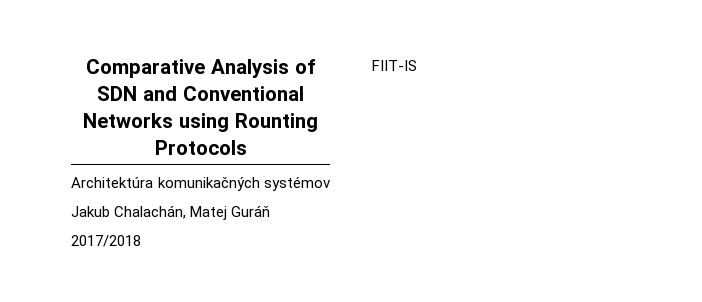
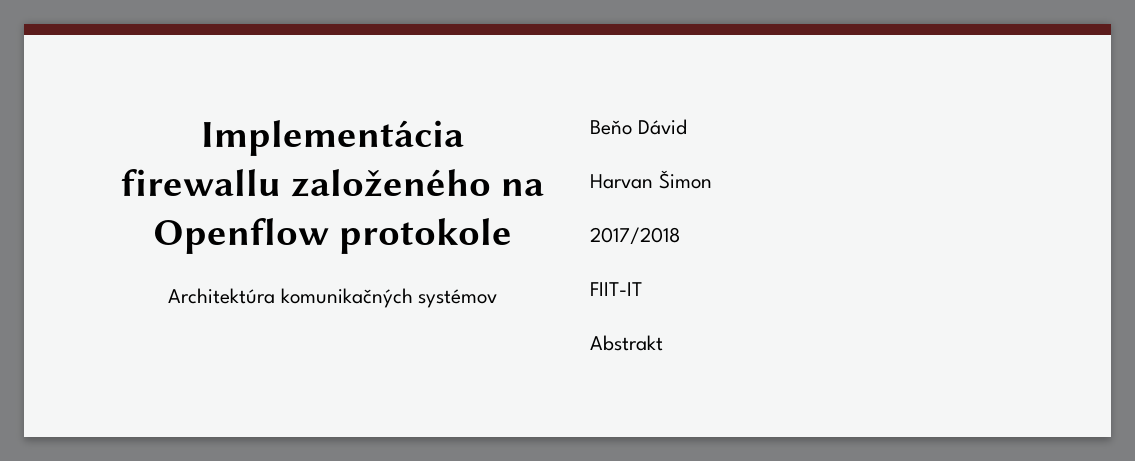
- Comparative Analysis of SDN and Conventional Networks using Rounting Protocols
+ Implementácia firewallu založeného na Openflow protokole
- Jakub Chalachán, Matej Guráň
+ Beňo Dávid
+ Harvan Šimon
- FIIT-IS
+ FIIT-IT
+ Abstrakt

